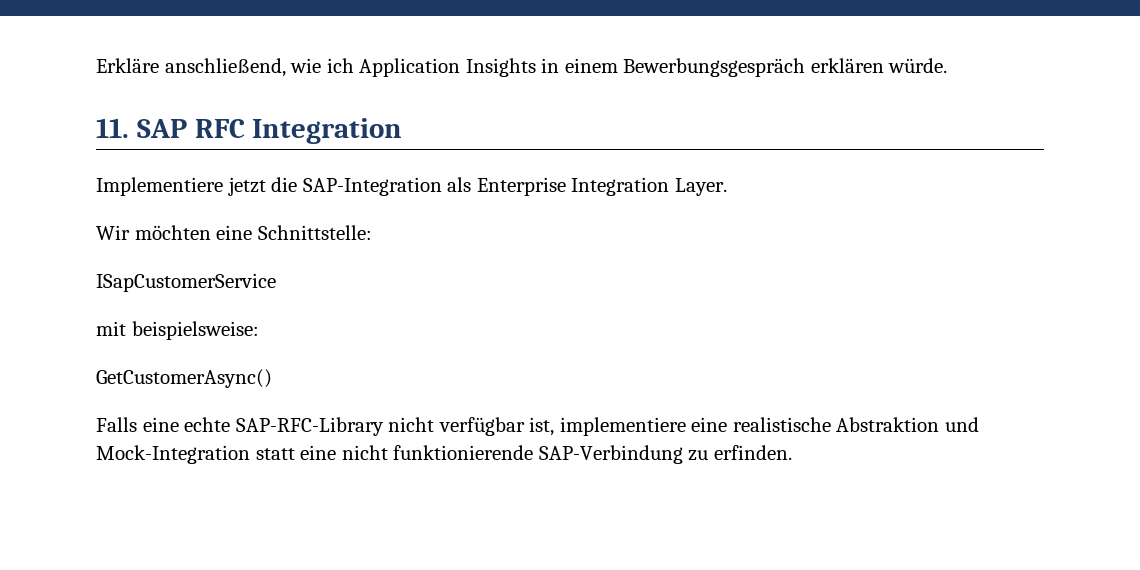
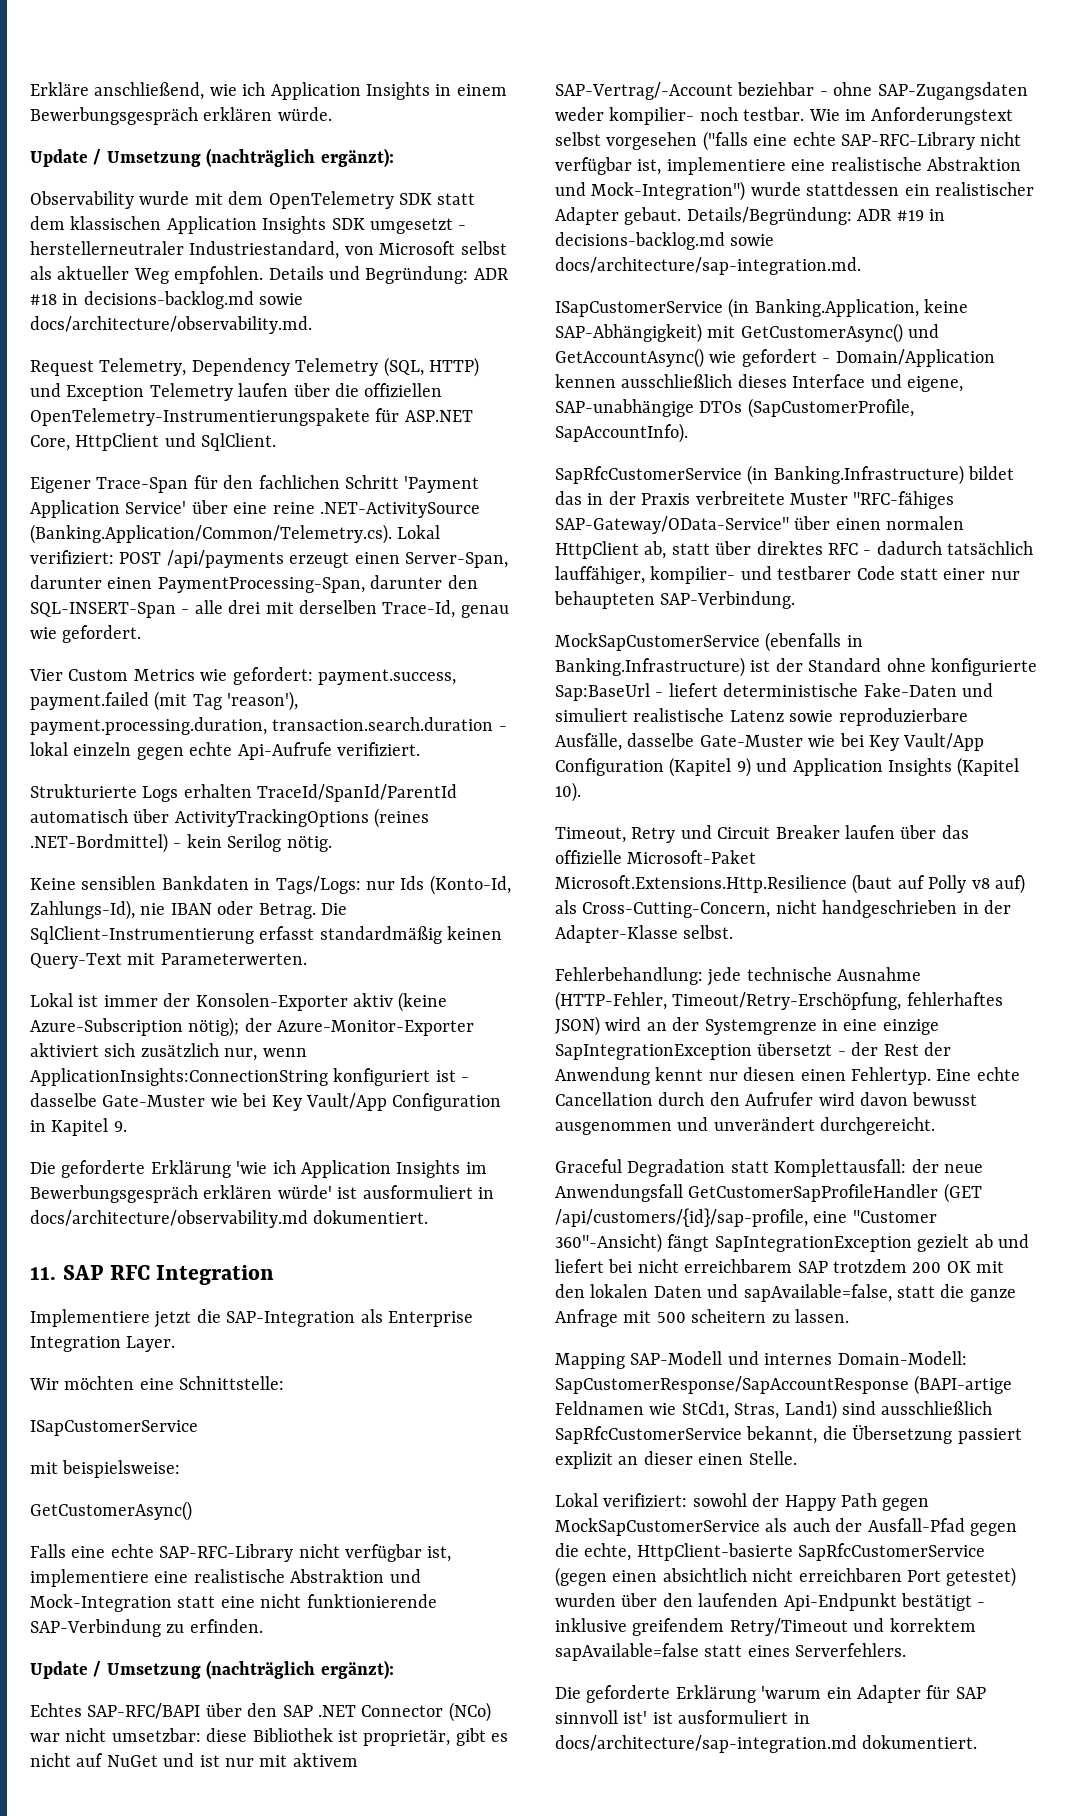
  Erkläre anschließend, wie ich Application Insights in einem Bewerbungsgespräch erklären würde.
+ Update / Umsetzung (nachträglich ergänzt):
+ Observability wurde mit dem OpenTelemetry SDK statt dem klassischen Application Insights SDK umgesetzt - herstellerneutraler Industriestandard, von Microsoft selbst als aktueller Weg empfohlen. Details und Begründung: ADR #18 in decisions-backlog.md sowie docs/architecture/observability.md.
+ Request Telemetry, Dependency Telemetry (SQL, HTTP) und Exception Telemetry laufen über die offiziellen OpenTelemetry-Instrumentierungspakete für ASP.NET Core, HttpClient und SqlClient.
+ Eigener Trace-Span für den fachlichen Schritt 'Payment Application Service' über eine reine .NET-ActivitySource (Banking.Application/Common/Telemetry.cs). Lokal verifiziert: POST /api/payments erzeugt einen Server-Span, darunter einen PaymentProcessing-Span, darunter den SQL-INSERT-Span - alle drei mit derselben Trace-Id, genau wie gefordert.
+ Vier Custom Metrics wie gefordert: payment.success, payment.failed (mit Tag 'reason'), payment.processing.duration, transaction.search.duration - lokal einzeln gegen echte Api-Aufrufe verifiziert.
+ Strukturierte Logs erhalten TraceId/SpanId/ParentId automatisch über ActivityTrackingOptions (reines .NET-Bordmittel) - kein Serilog nötig.
+ Keine sensiblen Bankdaten in Tags/Logs: nur Ids (Konto-Id, Zahlungs-Id), nie IBAN oder Betrag. Die SqlClient-Instrumentierung erfasst standardmäßig keinen Query-Text mit Parameterwerten.
+ Lokal ist immer der Konsolen-Exporter aktiv (keine Azure-Subscription nötig); der Azure-Monitor-Exporter aktiviert sich zusätzlich nur, wenn ApplicationInsights:ConnectionString konfiguriert ist - dasselbe Gate-Muster wie bei Key Vault/App Configuration in Kapitel 9.
+ Die geforderte Erklärung 'wie ich Application Insights im Bewerbungsgespräch erklären würde' ist ausformuliert in docs/architecture/observability.md dokumentiert.
  Falls eine echte SAP-RFC-Library nicht verfügbar ist, implementiere eine realistische Abstraktion und Mock-Integration statt eine nicht funktionierende SAP-Verbindung zu erfinden.
+ Update / Umsetzung (nachträglich ergänzt):
+ Echtes SAP-RFC/BAPI über den SAP .NET Connector (NCo) war nicht umsetzbar: diese Bibliothek ist proprietär, gibt es nicht auf NuGet und ist nur mit aktivem SAP-Vertrag/-Account beziehbar - ohne SAP-Zugangsdaten weder kompilier- noch testbar. Wie im Anforderungstext selbst vorgesehen ("falls eine echte SAP-RFC-Library nicht verfügbar ist, implementiere eine realistische Abstraktion und Mock-Integration") wurde stattdessen ein realistischer Adapter gebaut. Details/Begründung: ADR #19 in decisions-backlog.md sowie docs/architecture/sap-integration.md.
+ ISapCustomerService (in Banking.Application, keine SAP-Abhängigkeit) mit GetCustomerAsync() und GetAccountAsync() wie gefordert - Domain/Application kennen ausschließlich dieses Interface und eigene, SAP-unabhängige DTOs (SapCustomerProfile, SapAccountInfo).
+ SapRfcCustomerService (in Banking.Infrastructure) bildet das in der Praxis verbreitete Muster "RFC-fähiges SAP-Gateway/OData-Service" über einen normalen HttpClient ab, statt über direktes RFC - dadurch tatsächlich lauffähiger, kompilier- und testbarer Code statt einer nur behaupteten SAP-Verbindung.
+ MockSapCustomerService (ebenfalls in Banking.Infrastructure) ist der Standard ohne konfigurierte Sap:BaseUrl - liefert deterministische Fake-Daten und simuliert realistische Latenz sowie reproduzierbare Ausfälle, dasselbe Gate-Muster wie bei Key Vault/App Configuration (Kapitel 9) und Application Insights (Kapitel 10).
+ Timeout, Retry und Circuit Breaker laufen über das offizielle Microsoft-Paket Microsoft.Extensions.Http.Resilience (baut auf Polly v8 auf) als Cross-Cutting-Concern, nicht handgeschrieben in der Adapter-Klasse selbst.
+ Fehlerbehandlung: jede technische Ausnahme (HTTP-Fehler, Timeout/Retry-Erschöpfung, fehlerhaftes JSON) wird an der Systemgrenze in eine einzige SapIntegrationException übersetzt - der Rest der Anwendung kennt nur diesen einen Fehlertyp. Eine echte Cancellation durch den Aufrufer wird davon bewusst ausgenommen und unverändert durchgereicht.
+ Graceful Degradation statt Komplettausfall: der neue Anwendungsfall GetCustomerSapProfileHandler (GET /api/customers/{id}/sap-profile, eine "Customer 360"-Ansicht) fängt SapIntegrationException gezielt ab und liefert bei nicht erreichbarem SAP trotzdem 200 OK mit den lokalen Daten und sapAvailable=false, statt die ganze Anfrage mit 500 scheitern zu lassen.
+ Mapping SAP-Modell und internes Domain-Modell: SapCustomerResponse/SapAccountResponse (BAPI-artige Feldnamen wie StCd1, Stras, Land1) sind ausschließlich SapRfcCustomerService bekannt, die Übersetzung passiert explizit an dieser einen Stelle.
+ Lokal verifiziert: sowohl der Happy Path gegen MockSapCustomerService als auch der Ausfall-Pfad gegen die echte, HttpClient-basierte SapRfcCustomerService (gegen einen absichtlich nicht erreichbaren Port getestet) wurden über den laufenden Api-Endpunkt bestätigt - inklusive greifendem Retry/Timeout und korrektem sapAvailable=false statt eines Serverfehlers.
+ Die geforderte Erklärung 'warum ein Adapter für SAP sinnvoll ist' ist ausformuliert in docs/architecture/sap-integration.md dokumentiert.

